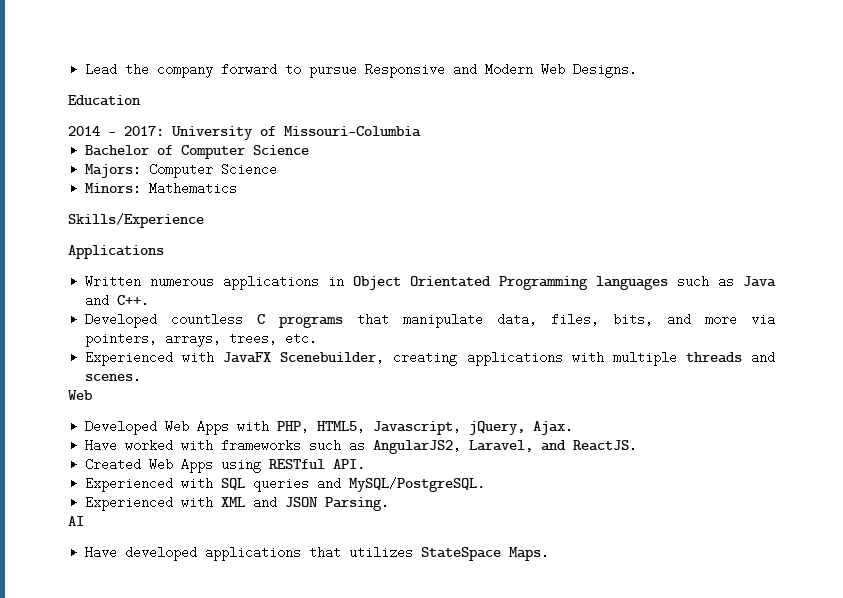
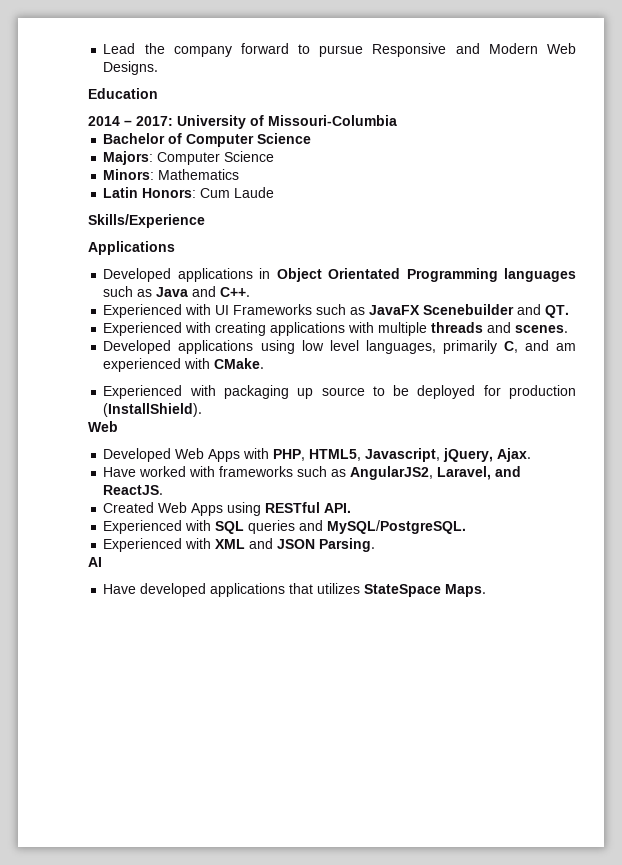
+ Latin Honors: Cum Laude
- Written numerous applications in Object Orientated Programming languages such as Java and C++.
+ Developed applications in Object Orientated Programming languages such as Java and C++.
- Developed countless C programs that manipulate data, files, bits, and more via pointers, arrays, trees, etc.
- Experienced with JavaFX Scenebuilder, creating applications with multiple threads and scenes.
+ Experienced with UI Frameworks such as JavaFX Scenebuilder and QT.
+ Experienced with creating applications with multiple threads and scenes.
+ Developed applications using low level languages, primarily C, and am experienced with CMake.
+ Experienced with packaging up source to be deployed for production (InstallShield).

